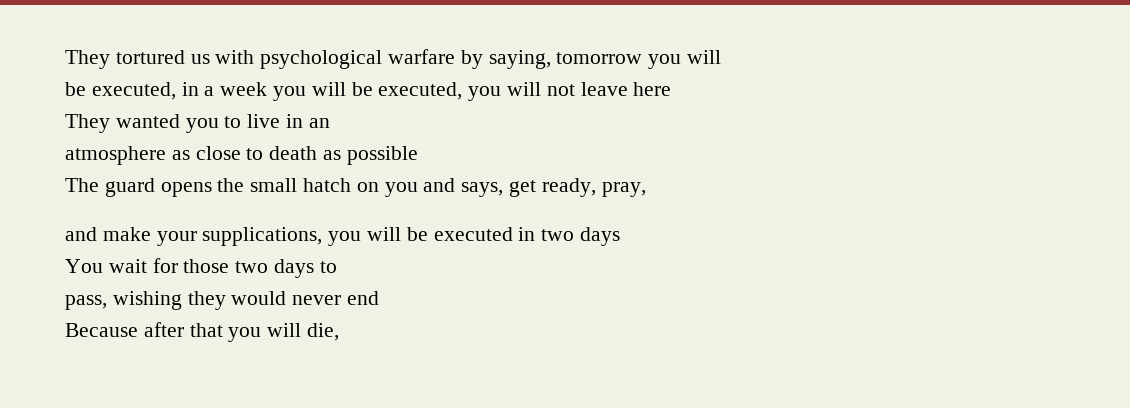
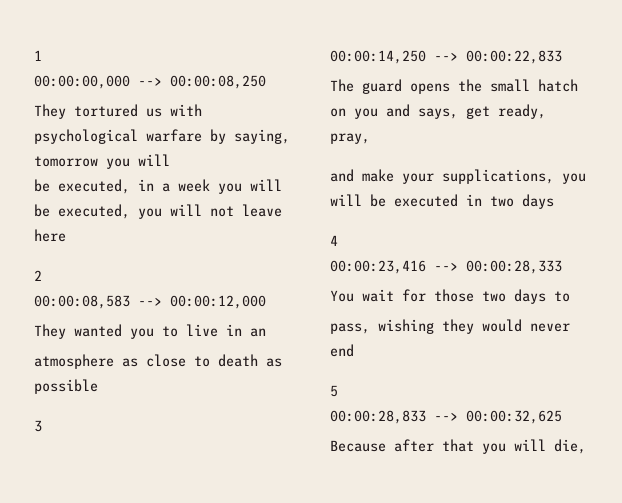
+ 1
+ 00:00:00,000 --> 00:00:08,250
+ 2
+ 00:00:08,583 --> 00:00:12,000
+ 3
+ 00:00:14,250 --> 00:00:22,833
+ 4
+ 00:00:23,416 --> 00:00:28,333
+ 5
+ 00:00:28,833 --> 00:00:32,625

